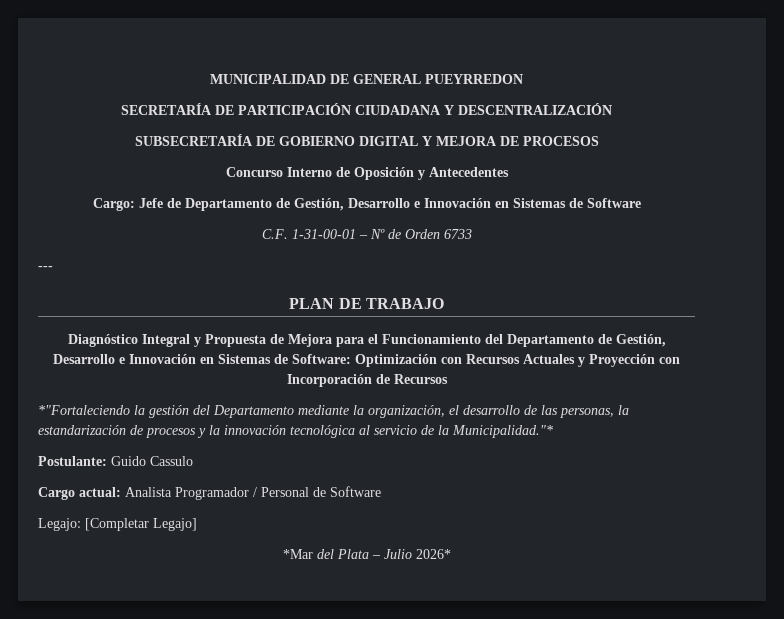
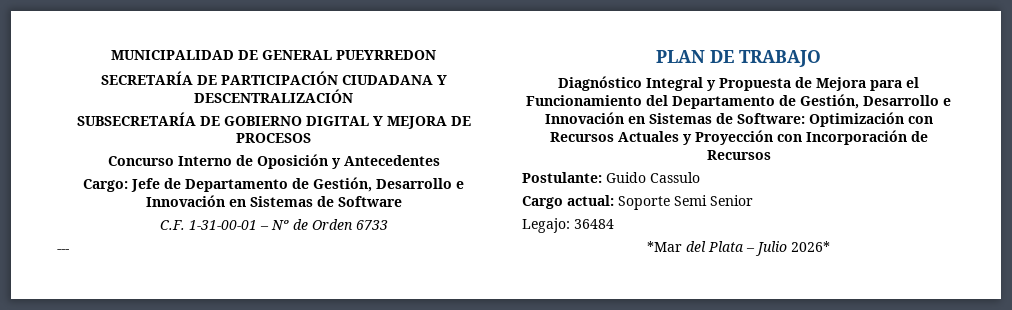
- *"Fortaleciendo la gestión del Departamento mediante la organización, el desarrollo de las personas, la estandarización de procesos y la innovación tecnológica al servicio de la Municipalidad."*
- Cargo actual: Analista Programador / Personal de Software
+ Cargo actual: Soporte Semi Senior
- Legajo: [Completar Legajo]
+ Legajo: 36484

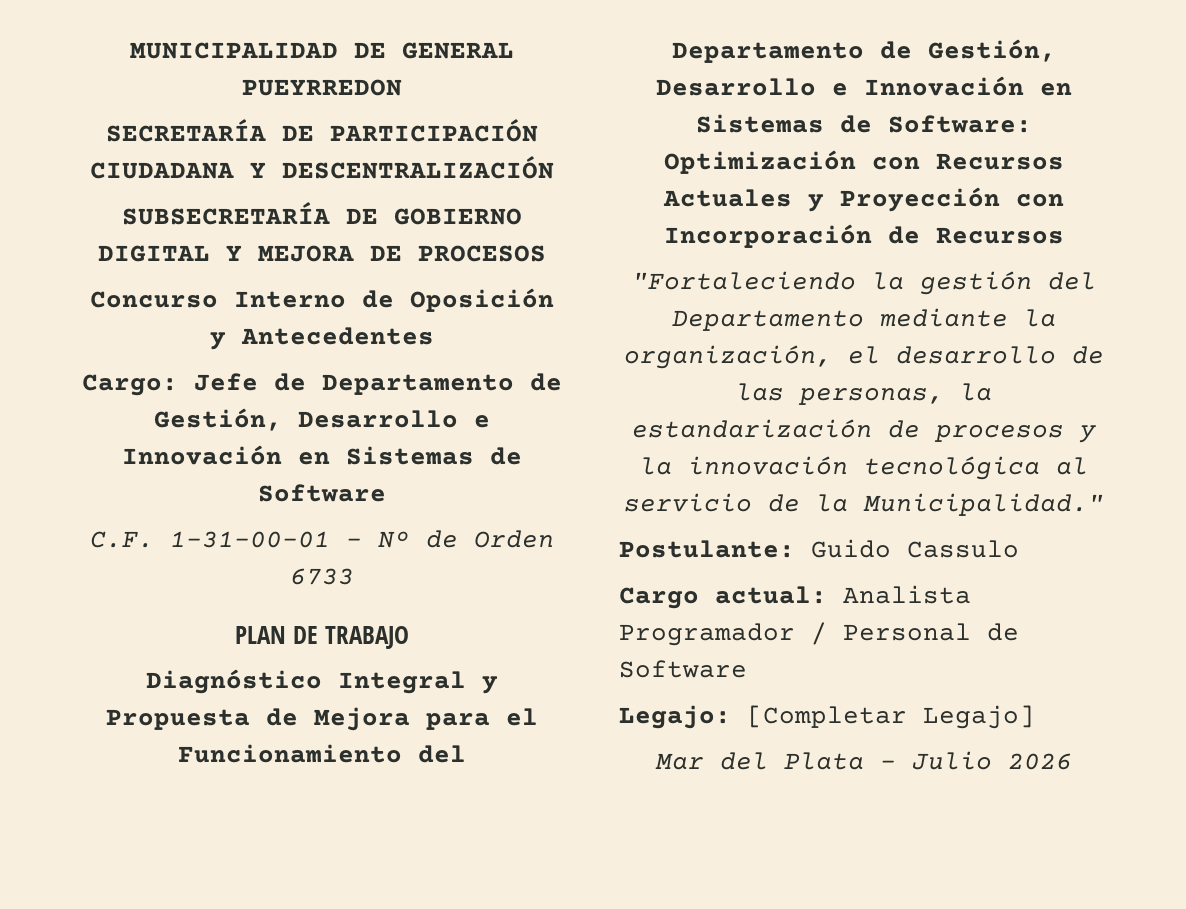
- ---
+ "Fortaleciendo la gestión del Departamento mediante la organización, el desarrollo de las personas, la estandarización de procesos y la innovación tecnológica al servicio de la Municipalidad."
- Cargo actual: Soporte Semi Senior
- Legajo: 36484
- *Mar del Plata – Julio 2026*
+ Cargo actual: Analista Programador / Personal de Software
+ Legajo: [Completar Legajo]
+ Mar del Plata – Julio 2026

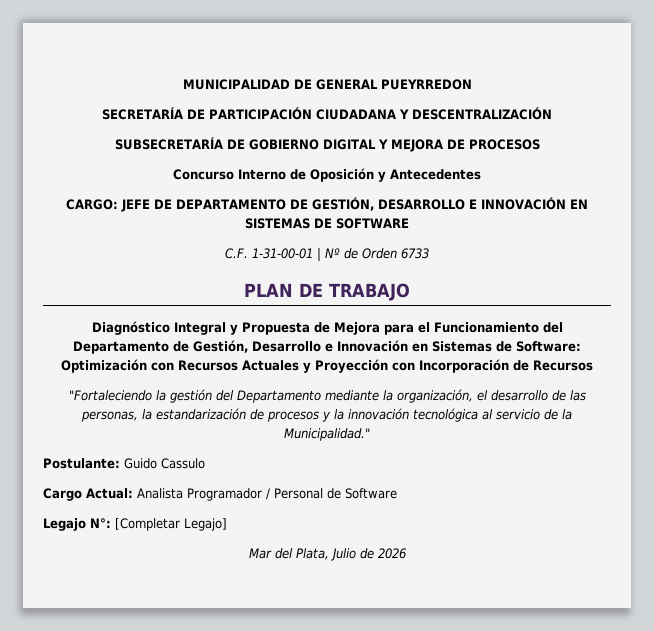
- Cargo: Jefe de Departamento de Gestión, Desarrollo e Innovación en Sistemas de Software
+ CARGO: JEFE DE DEPARTAMENTO DE GESTIÓN, DESARROLLO E INNOVACIÓN EN SISTEMAS DE SOFTWARE
- C.F. 1-31-00-01 – Nº de Orden 6733
+ C.F. 1-31-00-01 | Nº de Orden 6733
- Cargo actual: Analista Programador / Personal de Software
+ Cargo Actual: Analista Programador / Personal de Software
- Legajo: [Completar Legajo]
+ Legajo N°: [Completar Legajo]
- Mar del Plata – Julio 2026
+ Mar del Plata, Julio de 2026

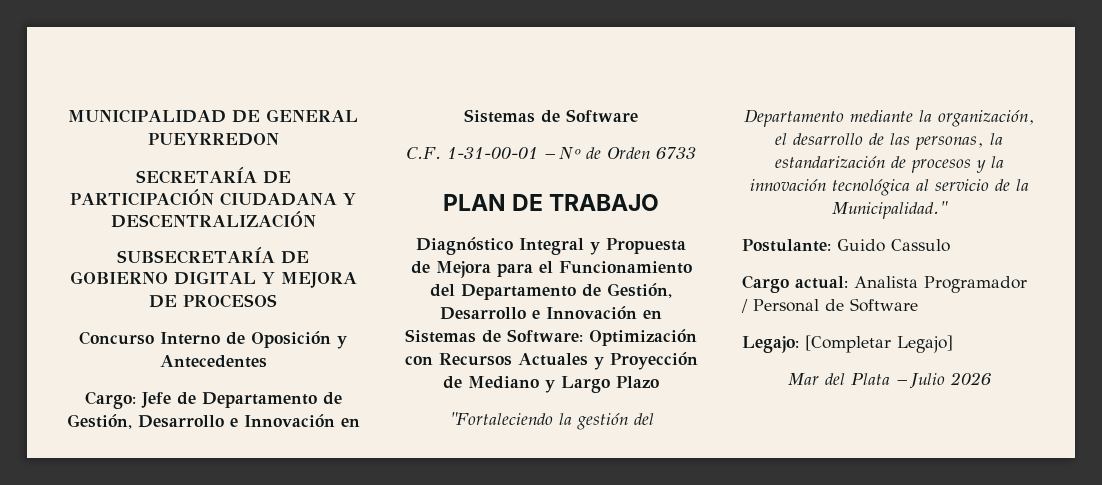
- CARGO: JEFE DE DEPARTAMENTO DE GESTIÓN, DESARROLLO E INNOVACIÓN EN SISTEMAS DE SOFTWARE
+ Cargo: Jefe de Departamento de Gestión, Desarrollo e Innovación en Sistemas de Software
- C.F. 1-31-00-01 | Nº de Orden 6733
+ C.F. 1-31-00-01 – Nº de Orden 6733
- Diagnóstico Integral y Propuesta de Mejora para el Funcionamiento del Departamento de Gestión, Desarrollo e Innovación en Sistemas de Software: Optimización con Recursos Actuales y Proyección con Incorporación de Recursos
+ Diagnóstico Integral y Propuesta de Mejora para el Funcionamiento del Departamento de Gestión, Desarrollo e Innovación en Sistemas de Software: Optimización con Recursos Actuales y Proyección de Mediano y Largo Plazo
- Cargo Actual: Analista Programador / Personal de Software
+ Cargo actual: Analista Programador / Personal de Software
- Legajo N°: [Completar Legajo]
+ Legajo: [Completar Legajo]
- Mar del Plata, Julio de 2026
+ Mar del Plata – Julio 2026

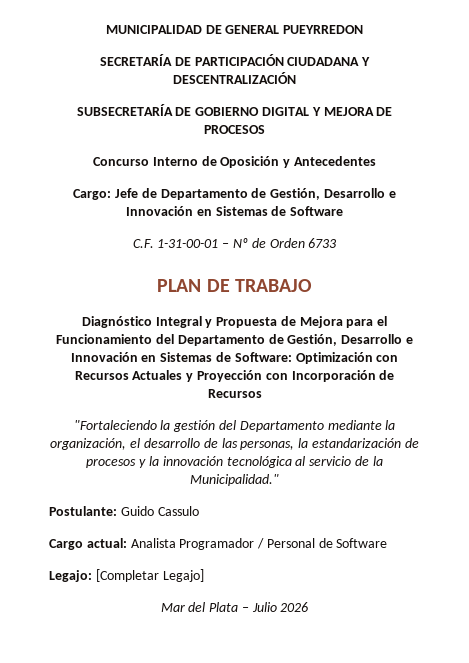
- Diagnóstico Integral y Propuesta de Mejora para el Funcionamiento del Departamento de Gestión, Desarrollo e Innovación en Sistemas de Software: Optimización con Recursos Actuales y Proyección de Mediano y Largo Plazo
+ Diagnóstico Integral y Propuesta de Mejora para el Funcionamiento del Departamento de Gestión, Desarrollo e Innovación en Sistemas de Software: Optimización con Recursos Actuales y Proyección con Incorporación de Recursos

